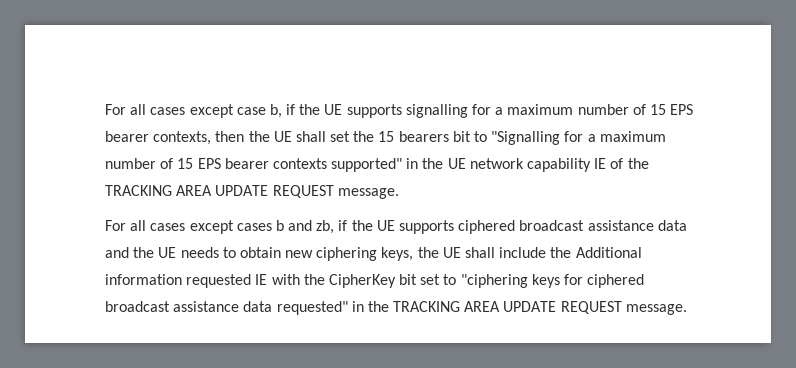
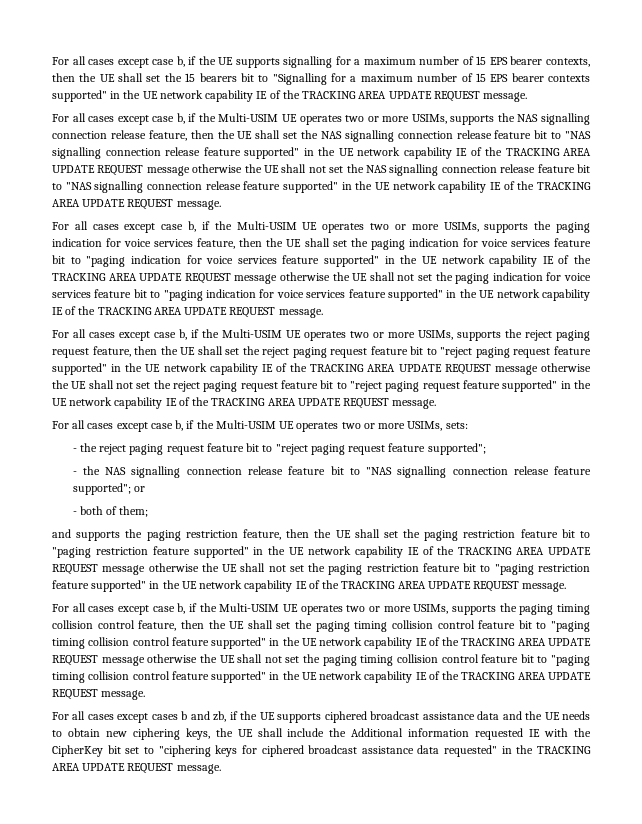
+ For all cases except case b, if the Multi-USIM UE operates two or more USIMs, supports the NAS signalling connection release feature, then the UE shall set the NAS signalling connection release feature bit to "NAS signalling connection release feature supported" in the UE network capability IE of the TRACKING AREA UPDATE REQUEST message otherwise the UE shall not set the NAS signalling connection release feature bit to "NAS signalling connection release feature supported" in the UE network capability IE of the TRACKING AREA UPDATE REQUEST message.
+ For all cases except case b, if the Multi-USIM UE operates two or more USIMs, supports the paging indication for voice services feature, then the UE shall set the paging indication for voice services feature bit to "paging indication for voice services feature supported" in the UE network capability IE of the TRACKING AREA UPDATE REQUEST message otherwise the UE shall not set the paging indication for voice services feature bit to "paging indication for voice services feature supported" in the UE network capability IE of the TRACKING AREA UPDATE REQUEST message.
+ For all cases except case b, if the Multi-USIM UE operates two or more USIMs, supports the reject paging request feature, then the UE shall set the reject paging request feature bit to "reject paging request feature supported" in the UE network capability IE of the TRACKING AREA UPDATE REQUEST message otherwise the UE shall not set the reject paging request feature bit to "reject paging request feature supported" in the UE network capability IE of the TRACKING AREA UPDATE REQUEST message.
+ For all cases except case b, if the Multi-USIM UE operates two or more USIMs, sets:
+ - the reject paging request feature bit to "reject paging request feature supported";
+ - the NAS signalling connection release feature bit to "NAS signalling connection release feature supported"; or
+ - both of them;
+ and supports the paging restriction feature, then the UE shall set the paging restriction feature bit to "paging restriction feature supported" in the UE network capability IE of the TRACKING AREA UPDATE REQUEST message otherwise the UE shall not set the paging restriction feature bit to "paging restriction feature supported" in the UE network capability IE of the TRACKING AREA UPDATE REQUEST message.
+ For all cases except case b, if the Multi-USIM UE operates two or more USIMs, supports the paging timing collision control feature, then the UE shall set the paging timing collision control feature bit to "paging timing collision control feature supported" in the UE network capability IE of the TRACKING AREA UPDATE REQUEST message otherwise the UE shall not set the paging timing collision control feature bit to "paging timing collision control feature supported" in the UE network capability IE of the TRACKING AREA UPDATE REQUEST message.

